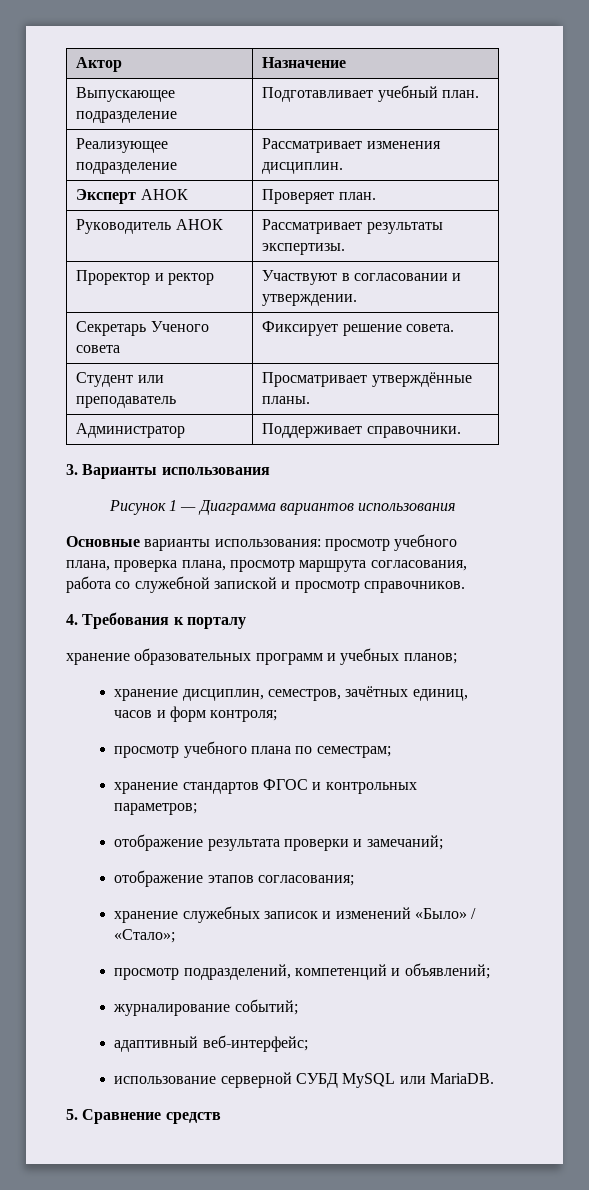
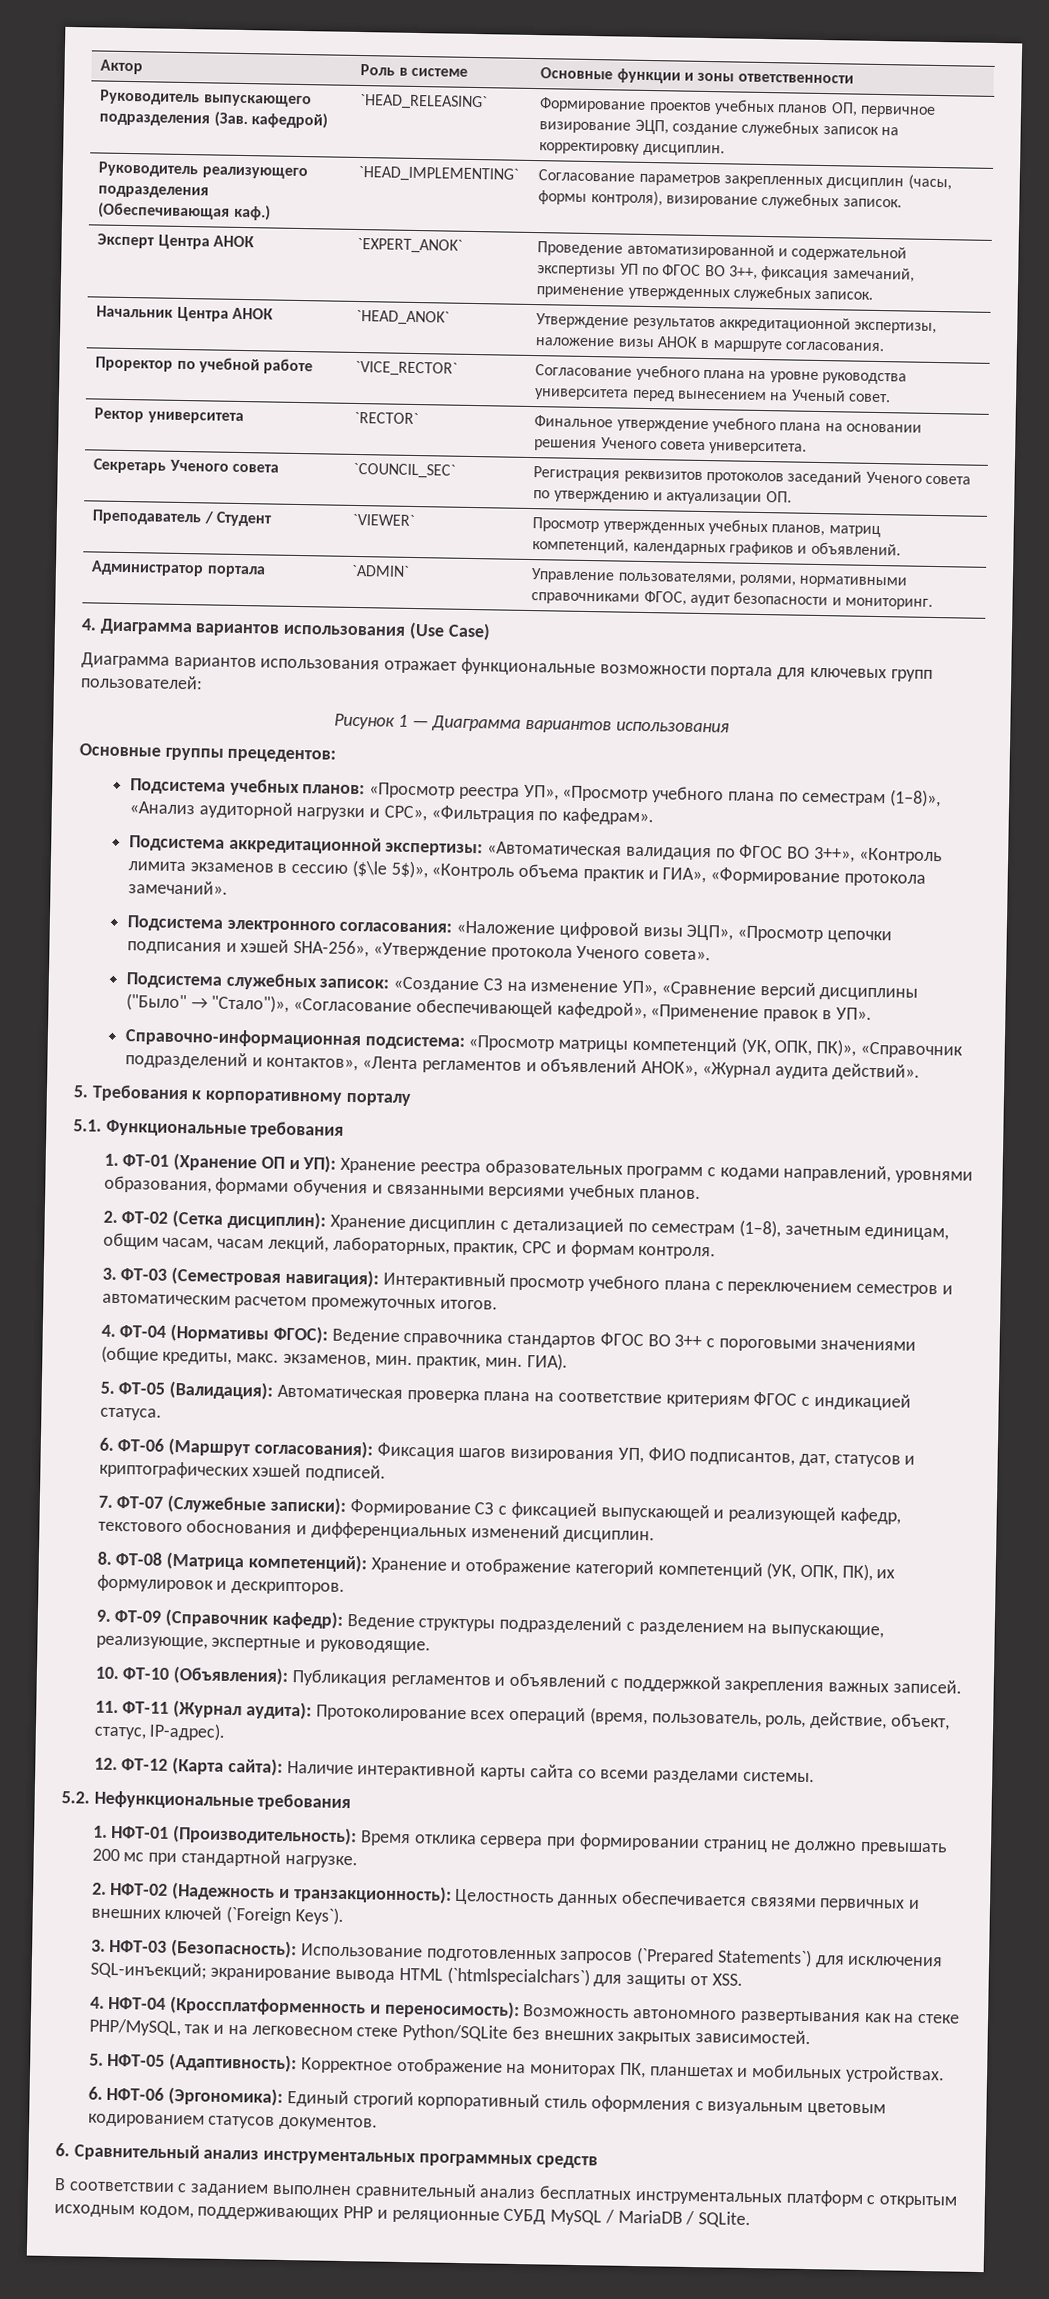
- Актор | Назначение
- Выпускающее подразделение | Подготавливает учебный план.
- Реализующее подразделение | Рассматривает изменения дисциплин.
+ Актор | Роль в системе | Основные функции и зоны ответственности
+ Руководитель выпускающего подразделения (Зав. кафедрой) | `HEAD_RELEASING` | Формирование проектов учебных планов ОП, первичное визирование ЭЦП, создание служебных записок на корректировку дисциплин.
+ Руководитель реализующего подразделения (Обеспечивающая каф.) | `HEAD_IMPLEMENTING` | Согласование параметров закрепленных дисциплин (часы, формы контроля), визирование служебных записок.
- Эксперт АНОК | Проверяет план.
- Руководитель АНОК | Рассматривает результаты экспертизы.
- Проректор и ректор | Участвуют в согласовании и утверждении.
- Секретарь Ученого совета | Фиксирует решение совета.
- Студент или преподаватель | Просматривает утверждённые планы.
- Администратор | Поддерживает справочники.
- 3. Варианты использования
+ Эксперт Центра АНОК | `EXPERT_ANOK` | Проведение автоматизированной и содержательной экспертизы УП по ФГОС ВО 3++, фиксация замечаний, применение утвержденных служебных записок.
+ Начальник Центра АНОК | `HEAD_ANOK` | Утверждение результатов аккредитационной экспертизы, наложение визы АНОК в маршруте согласования.
+ Проректор по учебной работе | `VICE_RECTOR` | Согласование учебного плана на уровне руководства университета перед вынесением на Ученый совет.
+ Ректор университета | `RECTOR` | Финальное утверждение учебного плана на основании решения Ученого совета университета.
+ Секретарь Ученого совета | `COUNCIL_SEC` | Регистрация реквизитов протоколов заседаний Ученого совета по утверждению и актуализации ОП.
+ Преподаватель / Студент | `VIEWER` | Просмотр утвержденных учебных планов, матриц компетенций, календарных графиков и объявлений.
+ Администратор портала | `ADMIN` | Управление пользователями, ролями, нормативными справочниками ФГОС, аудит безопасности и мониторинг.
+ 4. Диаграмма вариантов использования (Use Case)
+ Диаграмма вариантов использования отражает функциональные возможности портала для ключевых групп пользователей:
- Основные варианты использования: просмотр учебного плана, проверка плана, просмотр маршрута согласования, работа со служебной запиской и просмотр справочников.
- 4. Требования к порталу
+ Основные группы прецедентов:
+ Подсистема учебных планов: «Просмотр реестра УП», «Просмотр учебного плана по семестрам (1–8)», «Анализ аудиторной нагрузки и СРС», «Фильтрация по кафедрам».
+ Подсистема аккредитационной экспертизы: «Автоматическая валидация по ФГОС ВО 3++», «Контроль лимита экзаменов в сессию ($\le 5$)», «Контроль объема практик и ГИА», «Формирование протокола замечаний».
+ Подсистема электронного согласования: «Наложение цифровой визы ЭЦП», «Просмотр цепочки подписания и хэшей SHA-256», «Утверждение протокола Ученого совета».
+ Подсистема служебных записок: «Создание СЗ на изменение УП», «Сравнение версий дисциплины ("Было" → "Стало")», «Согласование обеспечивающей кафедрой», «Применение правок в УП».
+ Справочно-информационная подсистема: «Просмотр матрицы компетенций (УК, ОПК, ПК)», «Справочник подразделений и контактов», «Лента регламентов и объявлений АНОК», «Журнал аудита действий».
+ 5. Требования к корпоративному порталу
- хранение образовательных программ и учебных планов;
- хранение дисциплин, семестров, зачётных единиц, часов и форм контроля;
- просмотр учебного плана по семестрам;
- хранение стандартов ФГОС и контрольных параметров;
- отображение результата проверки и замечаний;
- отображение этапов согласования;
- хранение служебных записок и изменений «Было» / «Стало»;
- просмотр подразделений, компетенций и объявлений;
- журналирование событий;
- адаптивный веб-интерфейс;
- использование серверной СУБД MySQL или MariaDB.
- 5. Сравнение средств
+ 5.1. Функциональные требования
+ 1. ФТ-01 (Хранение ОП и УП): Хранение реестра образовательных программ с кодами направлений, уровнями образования, формами обучения и связанными версиями учебных планов.
+ 2. ФТ-02 (Сетка дисциплин): Хранение дисциплин с детализацией по семестрам (1–8), зачетным единицам, общим часам, часам лекций, лабораторных, практик, СРС и формам контроля.
+ 3. ФТ-03 (Семестровая навигация): Интерактивный просмотр учебного плана с переключением семестров и автоматическим расчетом промежуточных итогов.
+ 4. ФТ-04 (Нормативы ФГОС): Ведение справочника стандартов ФГОС ВО 3++ с пороговыми значениями (общие кредиты, макс. экзаменов, мин. практик, мин. ГИА).
+ 5. ФТ-05 (Валидация): Автоматическая проверка плана на соответствие критериям ФГОС с индикацией статуса.
+ 6. ФТ-06 (Маршрут согласования): Фиксация шагов визирования УП, ФИО подписантов, дат, статусов и криптографических хэшей подписей.
+ 7. ФТ-07 (Служебные записки): Формирование СЗ с фиксацией выпускающей и реализующей кафедр, текстового обоснования и дифференциальных изменений дисциплин.
+ 8. ФТ-08 (Матрица компетенций): Хранение и отображение категорий компетенций (УК, ОПК, ПК), их формулировок и дескрипторов.
+ 9. ФТ-09 (Справочник кафедр): Ведение структуры подразделений с разделением на выпускающие, реализующие, экспертные и руководящие.
+ 10. ФТ-10 (Объявления): Публикация регламентов и объявлений с поддержкой закрепления важных записей.
+ 11. ФТ-11 (Журнал аудита): Протоколирование всех операций (время, пользователь, роль, действие, объект, статус, IP-адрес).
+ 12. ФТ-12 (Карта сайта): Наличие интерактивной карты сайта со всеми разделами системы.
+ 5.2. Нефункциональные требования
+ 1. НФТ-01 (Производительность): Время отклика сервера при формировании страниц не должно превышать 200 мс при стандартной нагрузке.
+ 2. НФТ-02 (Надежность и транзакционность): Целостность данных обеспечивается связями первичных и внешних ключей (`Foreign Keys`).
+ 3. НФТ-03 (Безопасность): Использование подготовленных запросов (`Prepared Statements`) для исключения SQL-инъекций; экранирование вывода HTML (`htmlspecialchars`) для защиты от XSS.
+ 4. НФТ-04 (Кроссплатформенность и переносимость): Возможность автономного развертывания как на стеке PHP/MySQL, так и на легковесном стеке Python/SQLite без внешних закрытых зависимостей.
+ 5. НФТ-05 (Адаптивность): Корректное отображение на мониторах ПК, планшетах и мобильных устройствах.
+ 6. НФТ-06 (Эргономика): Единый строгий корпоративный стиль оформления с визуальным цветовым кодированием статусов документов.
+ 6. Сравнительный анализ инструментальных программных средств
+ В соответствии с заданием выполнен сравнительный анализ бесплатных инструментальных платформ с открытым исходным кодом, поддерживающих PHP и реляционные СУБД MySQL / MariaDB / SQLite.

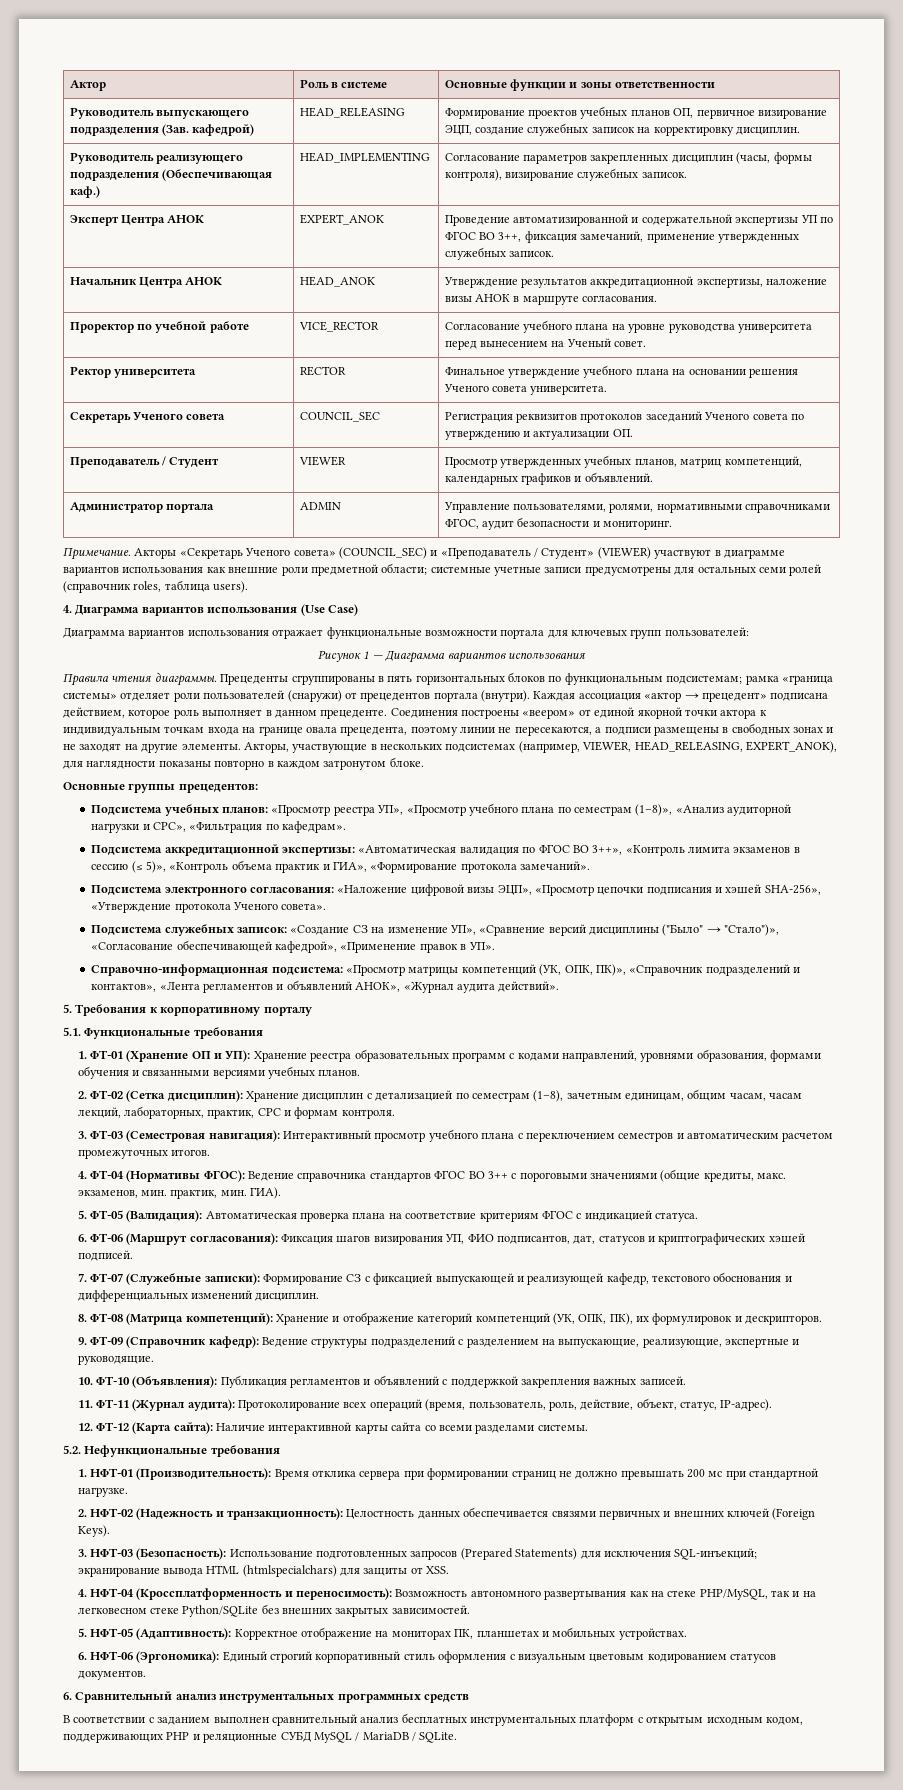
- Руководитель выпускающего подразделения (Зав. кафедрой) | `HEAD_RELEASING` | Формирование проектов учебных планов ОП, первичное визирование ЭЦП, создание служебных записок на корректировку дисциплин.
+ Руководитель выпускающего подразделения (Зав. кафедрой) | HEAD_RELEASING | Формирование проектов учебных планов ОП, первичное визирование ЭЦП, создание служебных записок на корректировку дисциплин.
- Руководитель реализующего подразделения (Обеспечивающая каф.) | `HEAD_IMPLEMENTING` | Согласование параметров закрепленных дисциплин (часы, формы контроля), визирование служебных записок.
+ Руководитель реализующего подразделения (Обеспечивающая каф.) | HEAD_IMPLEMENTING | Согласование параметров закрепленных дисциплин (часы, формы контроля), визирование служебных записок.
- Эксперт Центра АНОК | `EXPERT_ANOK` | Проведение автоматизированной и содержательной экспертизы УП по ФГОС ВО 3++, фиксация замечаний, применение утвержденных служебных записок.
+ Эксперт Центра АНОК | EXPERT_ANOK | Проведение автоматизированной и содержательной экспертизы УП по ФГОС ВО 3++, фиксация замечаний, применение утвержденных служебных записок.
- Начальник Центра АНОК | `HEAD_ANOK` | Утверждение результатов аккредитационной экспертизы, наложение визы АНОК в маршруте согласования.
+ Начальник Центра АНОК | HEAD_ANOK | Утверждение результатов аккредитационной экспертизы, наложение визы АНОК в маршруте согласования.
- Проректор по учебной работе | `VICE_RECTOR` | Согласование учебного плана на уровне руководства университета перед вынесением на Ученый совет.
+ Проректор по учебной работе | VICE_RECTOR | Согласование учебного плана на уровне руководства университета перед вынесением на Ученый совет.
- Ректор университета | `RECTOR` | Финальное утверждение учебного плана на основании решения Ученого совета университета.
+ Ректор университета | RECTOR | Финальное утверждение учебного плана на основании решения Ученого совета университета.
- Секретарь Ученого совета | `COUNCIL_SEC` | Регистрация реквизитов протоколов заседаний Ученого совета по утверждению и актуализации ОП.
+ Секретарь Ученого совета | COUNCIL_SEC | Регистрация реквизитов протоколов заседаний Ученого совета по утверждению и актуализации ОП.
- Преподаватель / Студент | `VIEWER` | Просмотр утвержденных учебных планов, матриц компетенций, календарных графиков и объявлений.
+ Преподаватель / Студент | VIEWER | Просмотр утвержденных учебных планов, матриц компетенций, календарных графиков и объявлений.
- Администратор портала | `ADMIN` | Управление пользователями, ролями, нормативными справочниками ФГОС, аудит безопасности и мониторинг.
+ Администратор портала | ADMIN | Управление пользователями, ролями, нормативными справочниками ФГОС, аудит безопасности и мониторинг.
+ Примечание. Акторы «Секретарь Ученого совета» (COUNCIL_SEC) и «Преподаватель / Студент» (VIEWER) участвуют в диаграмме вариантов использования как внешние роли предметной области; системные учетные записи предусмотрены для остальных семи ролей (справочник roles, таблица users).
+ Правила чтения диаграммы. Прецеденты сгруппированы в пять горизонтальных блоков по функциональным подсистемам; рамка «граница системы» отделяет роли пользователей (снаружи) от прецедентов портала (внутри). Каждая ассоциация «актор → прецедент» подписана действием, которое роль выполняет в данном прецеденте. Соединения построены «веером» от единой якорной точки актора к индивидуальным точкам входа на границе овала прецедента, поэтому линии не пересекаются, а подписи размещены в свободных зонах и не заходят на другие элементы. Акторы, участвующие в нескольких подсистемах (например, VIEWER, HEAD_RELEASING, EXPERT_ANOK), для наглядности показаны повторно в каждом затронутом блоке.
- Подсистема аккредитационной экспертизы: «Автоматическая валидация по ФГОС ВО 3++», «Контроль лимита экзаменов в сессию ($\le 5$)», «Контроль объема практик и ГИА», «Формирование протокола замечаний».
+ Подсистема аккредитационной экспертизы: «Автоматическая валидация по ФГОС ВО 3++», «Контроль лимита экзаменов в сессию (≤ 5)», «Контроль объема практик и ГИА», «Формирование протокола замечаний».
- 2. НФТ-02 (Надежность и транзакционность): Целостность данных обеспечивается связями первичных и внешних ключей (`Foreign Keys`).
+ 2. НФТ-02 (Надежность и транзакционность): Целостность данных обеспечивается связями первичных и внешних ключей (Foreign Keys).
- 3. НФТ-03 (Безопасность): Использование подготовленных запросов (`Prepared Statements`) для исключения SQL-инъекций; экранирование вывода HTML (`htmlspecialchars`) для защиты от XSS.
+ 3. НФТ-03 (Безопасность): Использование подготовленных запросов (Prepared Statements) для исключения SQL-инъекций; экранирование вывода HTML (htmlspecialchars) для защиты от XSS.

